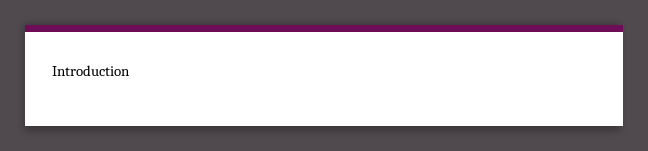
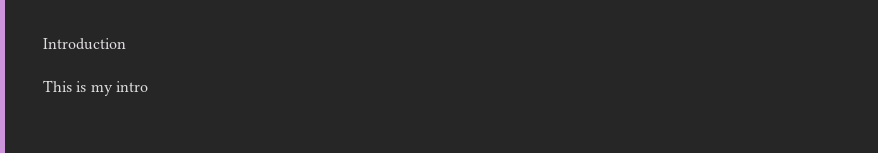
+ This is my intro

